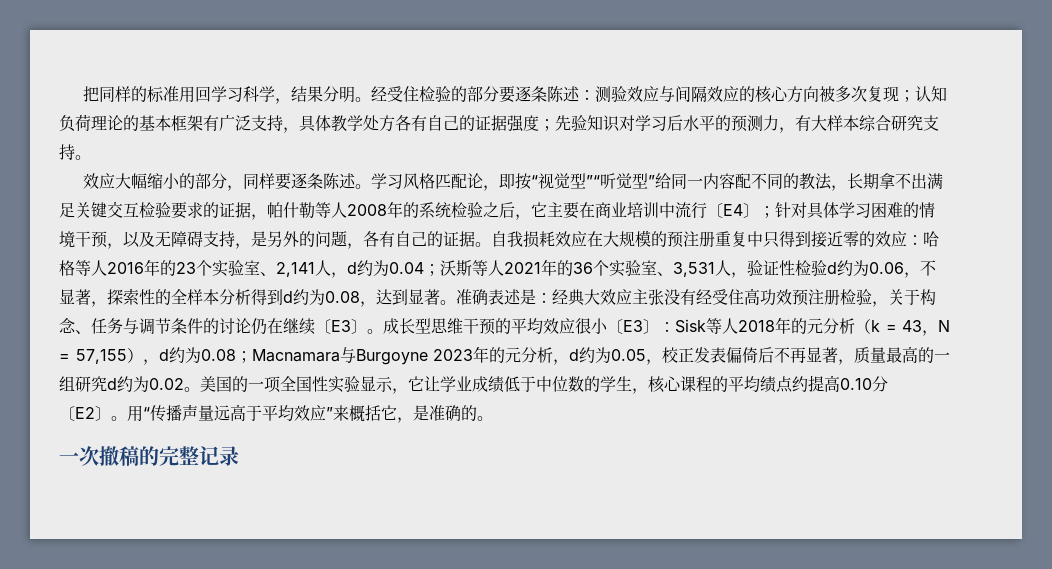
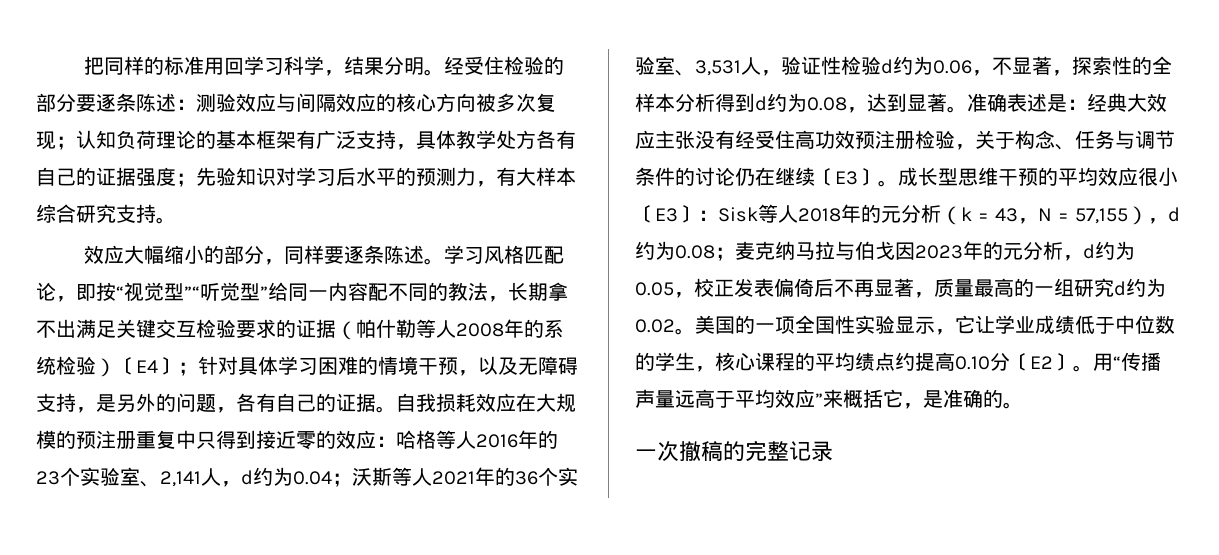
- 学习风格匹配论，即按“视觉型”“听觉型”给同一内容配不同的教法，长期拿不出满足关键交互检验要求的证据，帕什勒等人2008年的系统检验之后，它主要在商业培训中流行〔E4〕；针对具体学习困难的情境干预，以及无障碍支持，是另外的问题，各有自己的证据。
+ 学习风格匹配论，即按“视觉型”“听觉型”给同一内容配不同的教法，长期拿不出满足关键交互检验要求的证据（帕什勒等人2008年的系统检验）〔E4〕；针对具体学习困难的情境干预，以及无障碍支持，是另外的问题，各有自己的证据。
- 成长型思维干预的平均效应很小〔E3〕：Sisk等人2018年的元分析（k = 43，N = 57,155），d约为0.08；Macnamara与Burgoyne 2023年的元分析，d约为0.05，校正发表偏倚后不再显著，质量最高的一组研究d约为0.02。
+ 成长型思维干预的平均效应很小〔E3〕：Sisk等人2018年的元分析（k = 43，N = 57,155），d约为0.08；麦克纳马拉与伯戈因2023年的元分析，d约为0.05，校正发表偏倚后不再显著，质量最高的一组研究d约为0.02。

